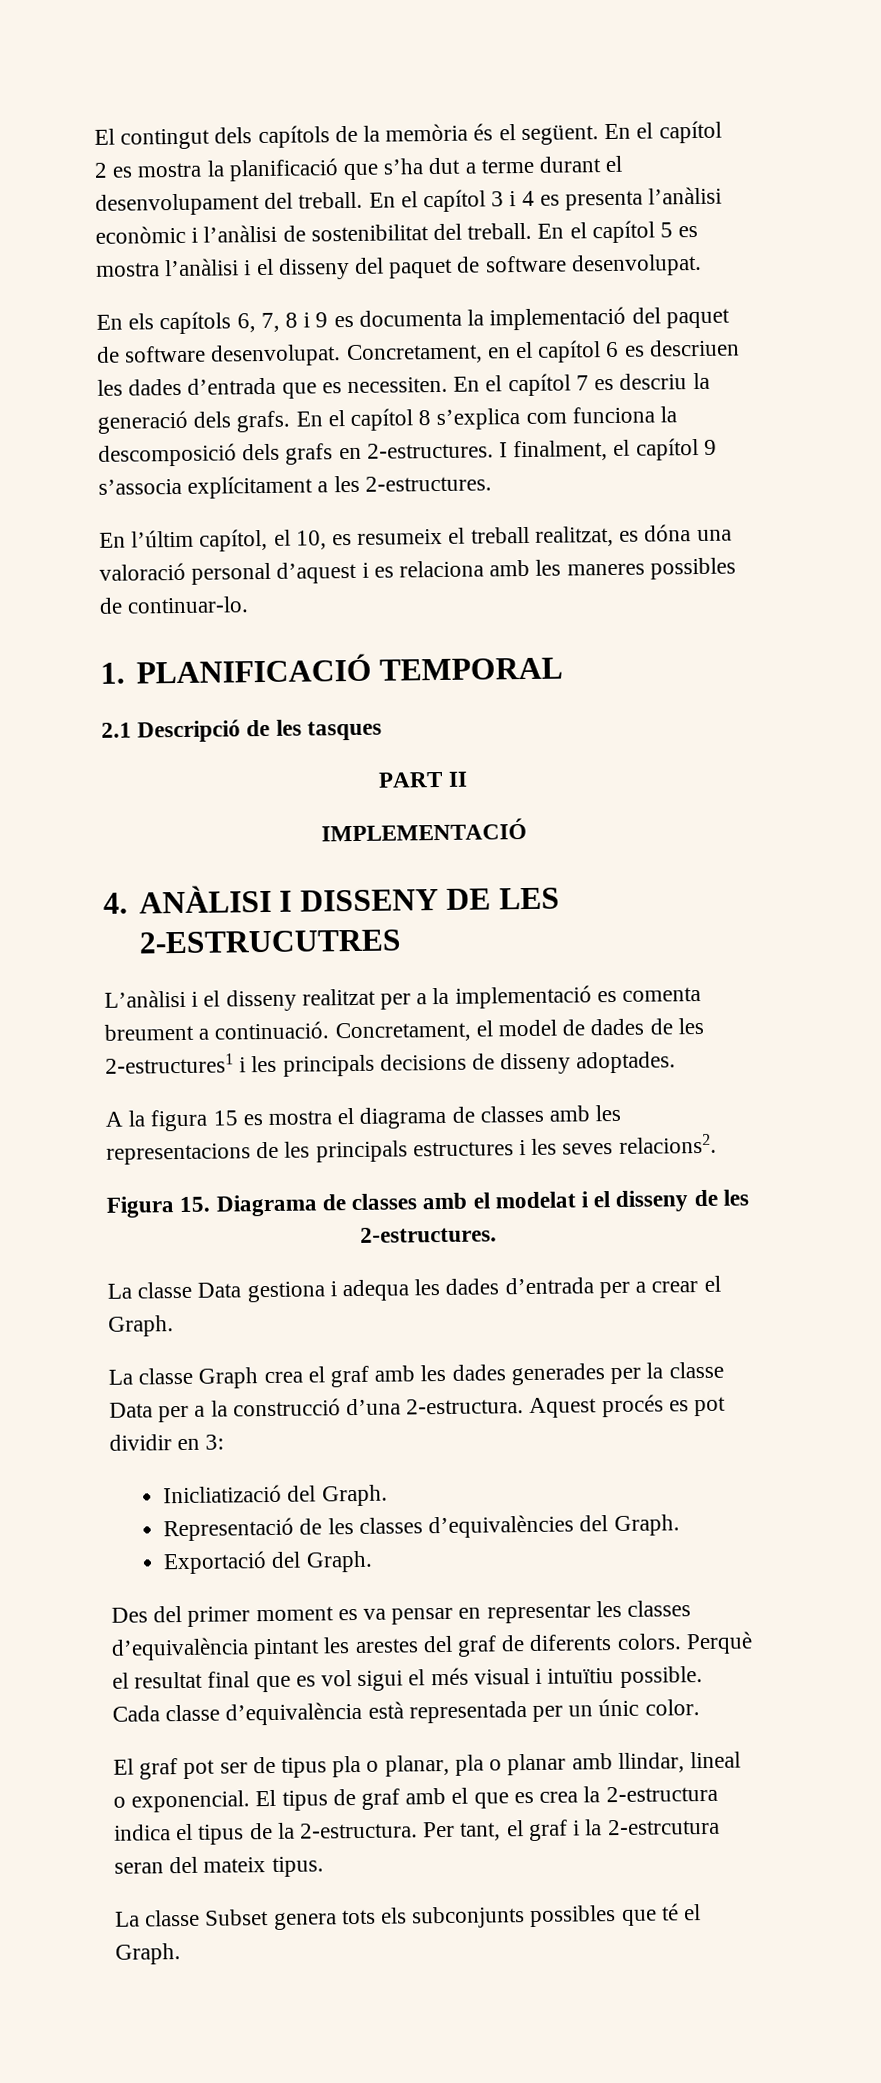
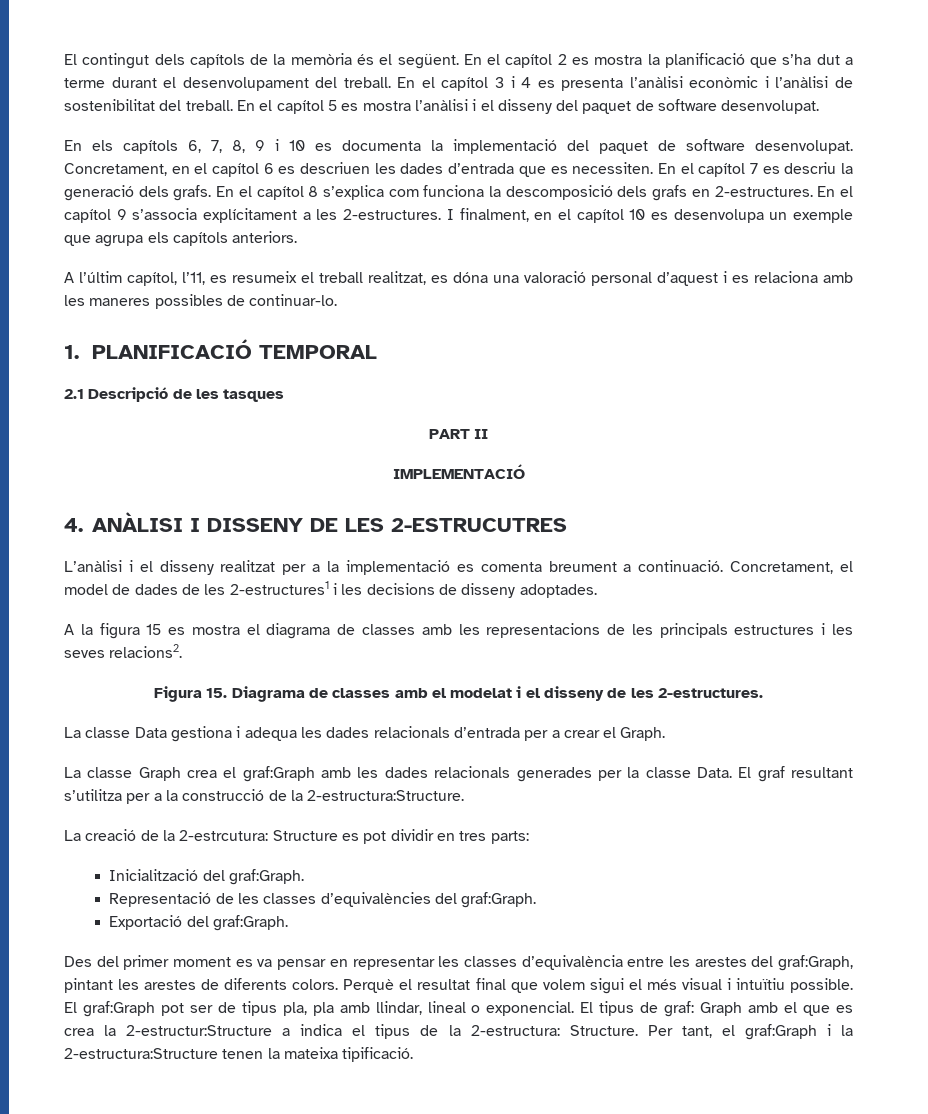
- En els capítols 6, 7, 8 i 9 es documenta la implementació del paquet de software desenvolupat.
+ En els capítols 6, 7, 8, 9 i 10 es documenta la implementació del paquet de software desenvolupat.
- I finalment, el capítol 9 s’associa explícitament a les 2-estructures.
- En l’últim capítol, el 10, es resumeix el treball realitzat, es dóna una valoració personal d’aquest i es relaciona amb les maneres possibles de continuar-lo.
+ En el capítol 9 s’associa explícitament a les 2-estructures. I finalment, en el capítol 10 es desenvolupa un exemple que agrupa els capítols anteriors.
+ A l’últim capítol, l’11, es resumeix el treball realitzat, es dóna una valoració personal d’aquest i es relaciona amb les maneres possibles de continuar-lo.
- Concretament, el model de dades de les 2-estructures1 i les principals decisions de disseny adoptades.
+ Concretament, el model de dades de les 2-estructures1 i les decisions de disseny adoptades.
- La classe Data gestiona i adequa les dades d’entrada per a crear el Graph.
+ La classe Data gestiona i adequa les dades relacionals d’entrada per a crear el Graph.
- La classe Graph crea el graf amb les dades generades per la classe Data per a la construcció d’una 2-estructura. Aquest procés es pot dividir en 3:
- Inicliatizació del Graph.
+ La classe Graph crea el graf:Graph amb les dades relacionals generades per la classe Data. El graf resultant s’utilitza per a la construcció de la 2-estructura:Structure.
+ La creació de la 2-estrcutura: Structure es pot dividir en tres parts:
+ Inicialització del graf:Graph.
- Representació de les classes d’equivalències del Graph.
+ Representació de les classes d’equivalències del graf:Graph.
- Exportació del Graph.
+ Exportació del graf:Graph.
- Des del primer moment es va pensar en representar les classes d’equivalència pintant les arestes del graf de diferents colors.
+ Des del primer moment es va pensar en representar les classes d’equivalència entre les arestes del graf:Graph, pintant les arestes de diferents colors.
- Perquè el resultat final que es vol sigui el més visual i intuïtiu possible.
+ Perquè el resultat final que volem sigui el més visual i intuïtiu possible.
- Cada classe d’equivalència està representada per un únic color.
- El graf pot ser de tipus pla o planar, pla o planar amb llindar, lineal o exponencial.
+ El graf:Graph pot ser de tipus pla, pla amb llindar, lineal o exponencial.
- El tipus de graf amb el que es crea la 2-estructura indica el tipus de la 2-estructura.
+ El tipus de graf: Graph amb el que es crea la 2-estructur:Structure a indica el tipus de la 2-estructura: Structure.
- Per tant, el graf i la 2-estrcutura seran del mateix tipus.
- La classe Subset genera tots els subconjunts possibles que té el Graph.
+ Per tant, el graf:Graph i la 2-estructura:Structure tenen la mateixa tipificació.

